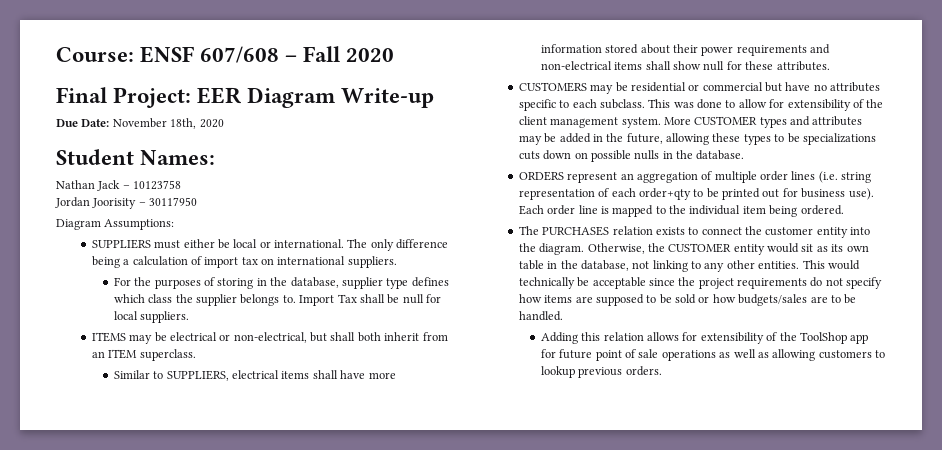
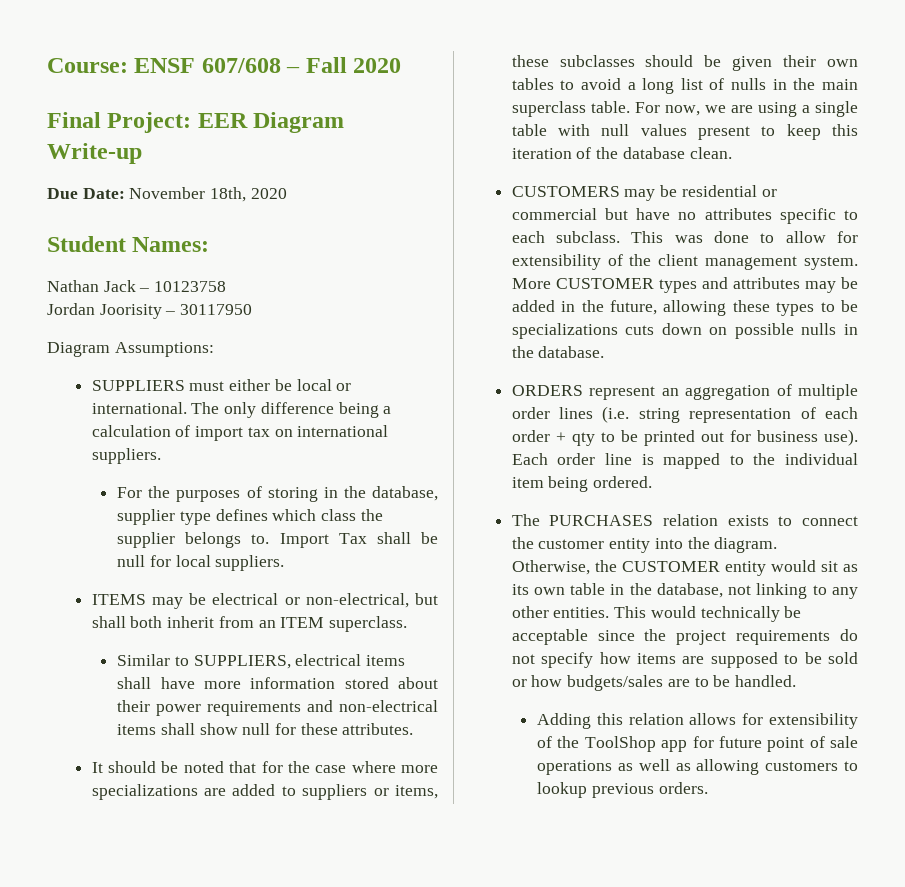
+ It should be noted that for the case where more specializations are added to suppliers or items, these subclasses should be given their own tables to avoid a long list of nulls in the main superclass table. For now, we are using a single table with null values present to keep this iteration of the database clean.
- ORDERS represent an aggregation of multiple order lines (i.e. string representation of each order+qty to be printed out for business use).
+ ORDERS represent an aggregation of multiple order lines (i.e. string representation of each order + qty to be printed out for business use).

